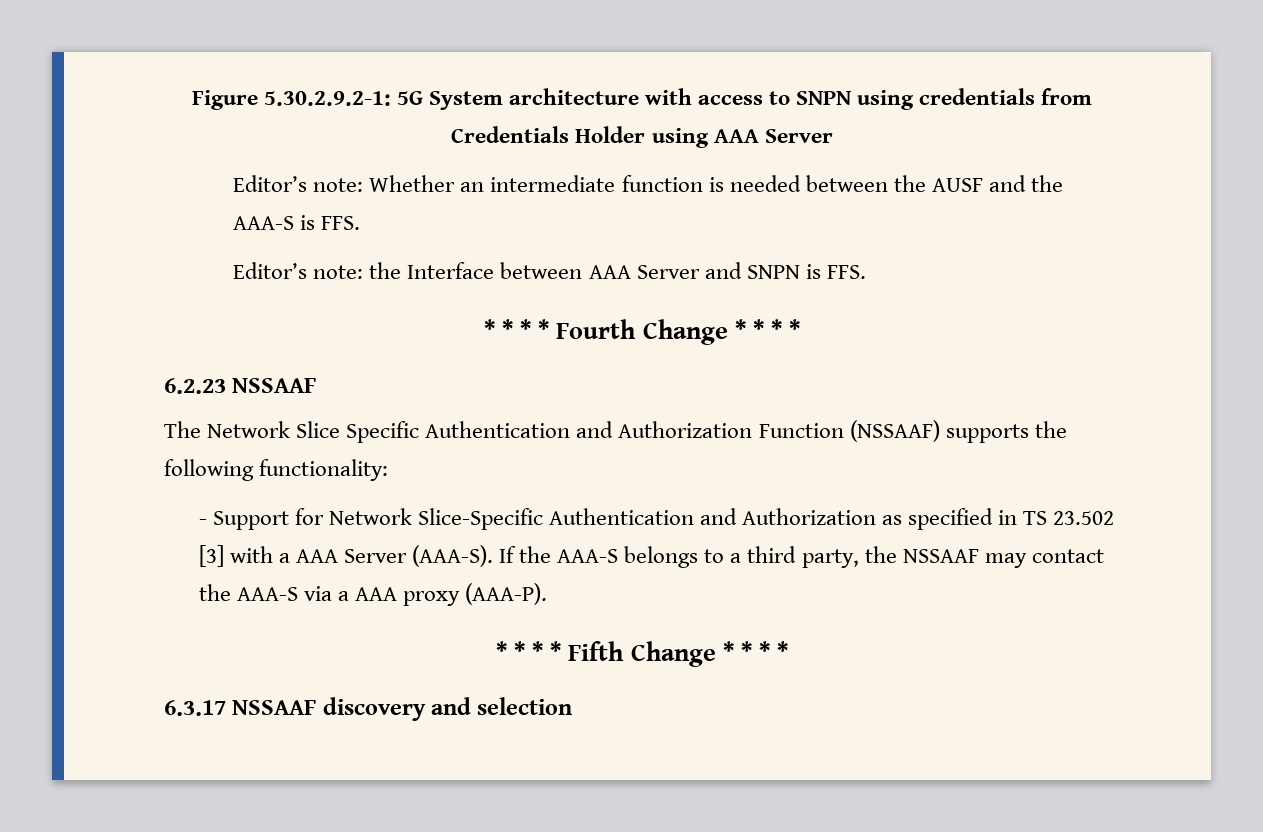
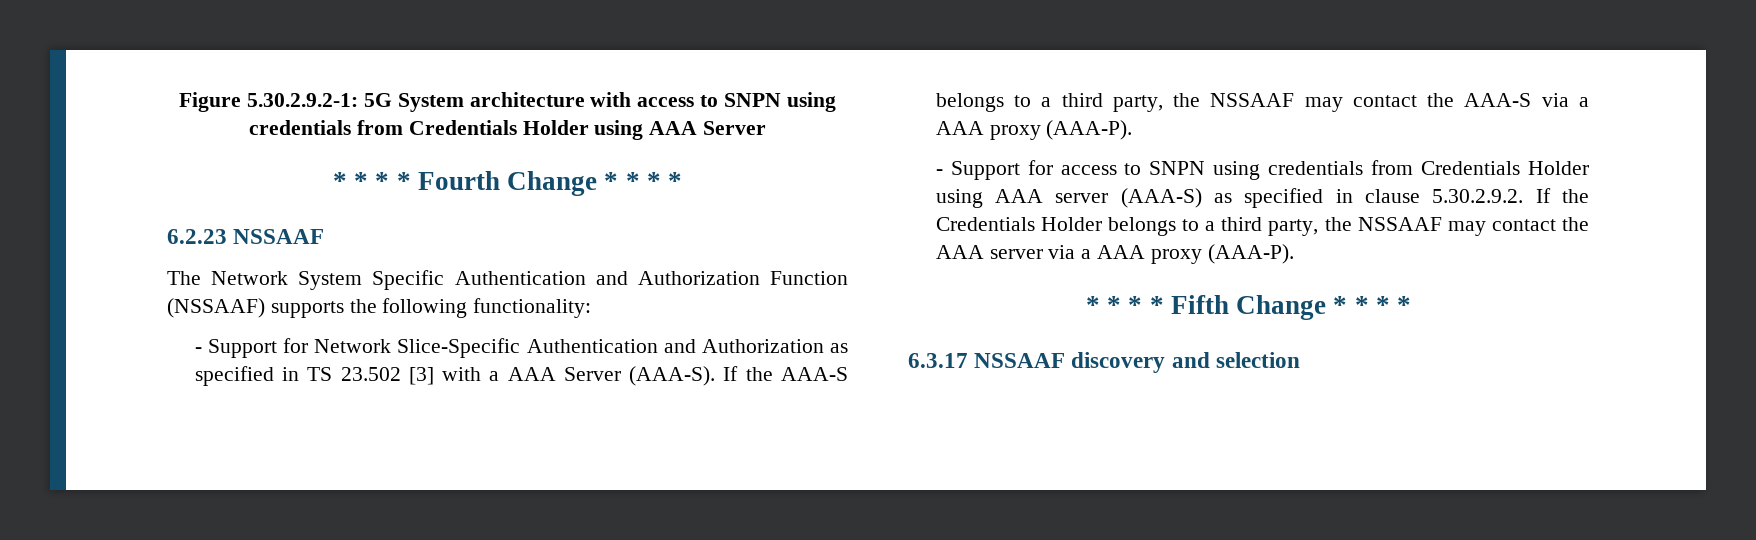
- Editor’s note: Whether an intermediate function is needed between the AUSF and the AAA-S is FFS.
- Editor’s note: the Interface between AAA Server and SNPN is FFS.
- The Network Slice Specific Authentication and Authorization Function (NSSAAF) supports the following functionality:
+ The Network System Specific Authentication and Authorization Function (NSSAAF) supports the following functionality:
+ - Support for access to SNPN using credentials from Credentials Holder using AAA server (AAA-S) as specified in clause 5.30.2.9.2. If the Credentials Holder belongs to a third party, the NSSAAF may contact the AAA server via a AAA proxy (AAA-P).

